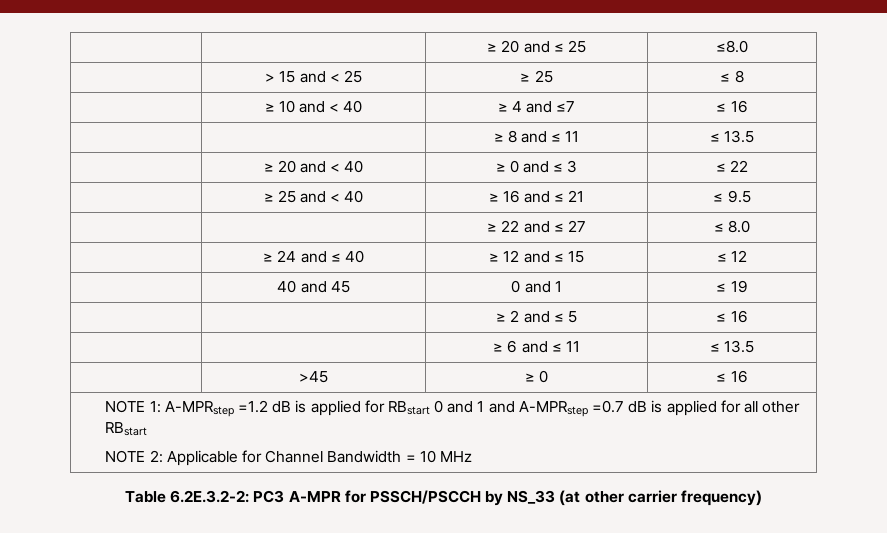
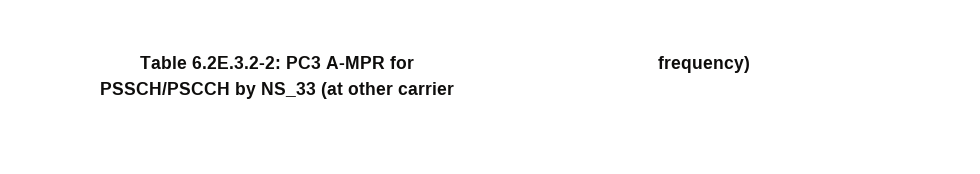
- | | ≥ 20 and ≤ 25 | ≤8.0
- | > 15 and < 25 | ≥ 25 | ≤ 8
- | ≥ 10 and < 40 | ≥ 4 and ≤7 | ≤ 16
- | | ≥ 8 and ≤ 11 | ≤ 13.5
- | ≥ 20 and < 40 | ≥ 0 and ≤ 3 | ≤ 22
- | ≥ 25 and < 40 | ≥ 16 and ≤ 21 | ≤ 9.5
- | | ≥ 22 and ≤ 27 | ≤ 8.0
- | ≥ 24 and ≤ 40 | ≥ 12 and ≤ 15 | ≤ 12
- | 40 and 45 | 0 and 1 | ≤ 19
- | | ≥ 2 and ≤ 5 | ≤ 16
- | | ≥ 6 and ≤ 11 | ≤ 13.5
- | >45 | ≥ 0 | ≤ 16
- NOTE 1: A-MPRstep =1.2 dB is applied for RBstart 0 and 1 and A-MPRstep =0.7 dB is applied for all other RBstart
- NOTE 2: Applicable for Channel Bandwidth = 10 MHz

